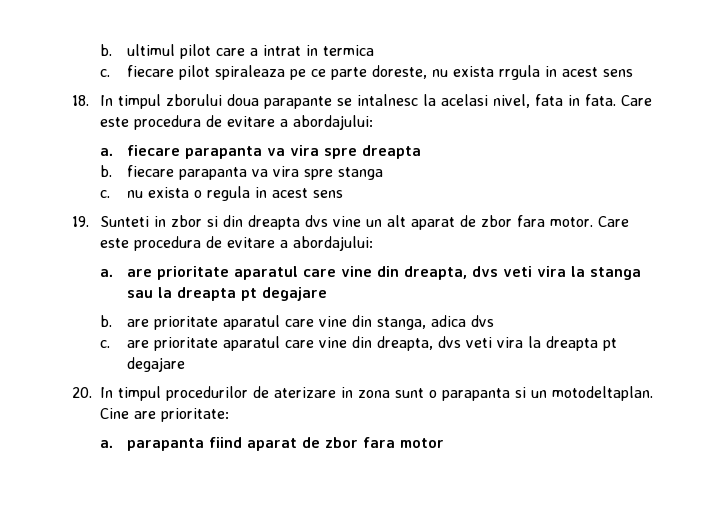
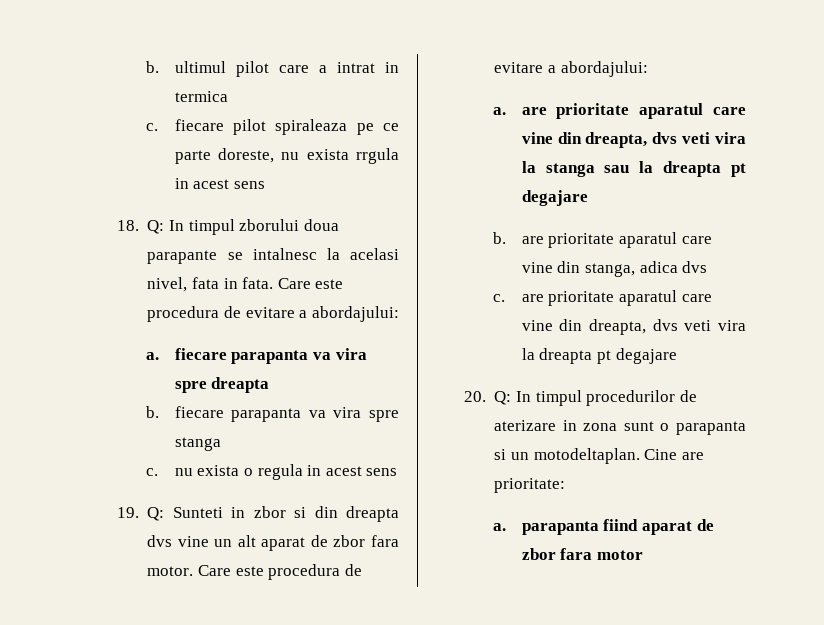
- 18. In timpul zborului doua parapante se intalnesc la acelasi nivel, fata in fata.
+ 18. Q: In timpul zborului doua parapante se intalnesc la acelasi nivel, fata in fata.
- 19. Sunteti in zbor si din dreapta dvs vine un alt aparat de zbor fara motor.
+ 19. Q: Sunteti in zbor si din dreapta dvs vine un alt aparat de zbor fara motor.
- 20. In timpul procedurilor de aterizare in zona sunt o parapanta si un motodeltaplan.
+ 20. Q: In timpul procedurilor de aterizare in zona sunt o parapanta si un motodeltaplan.

